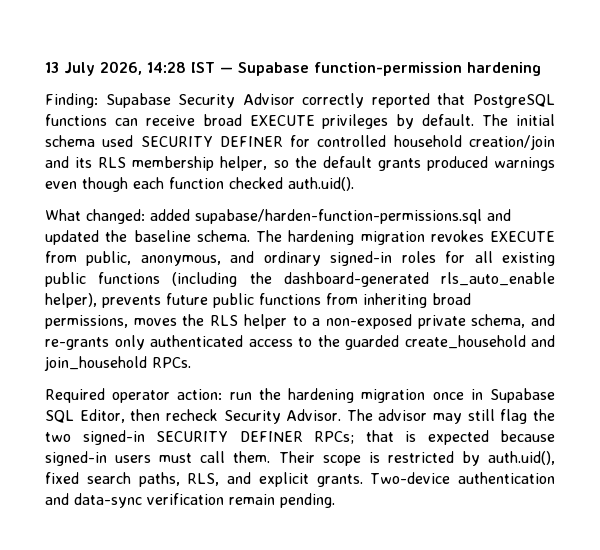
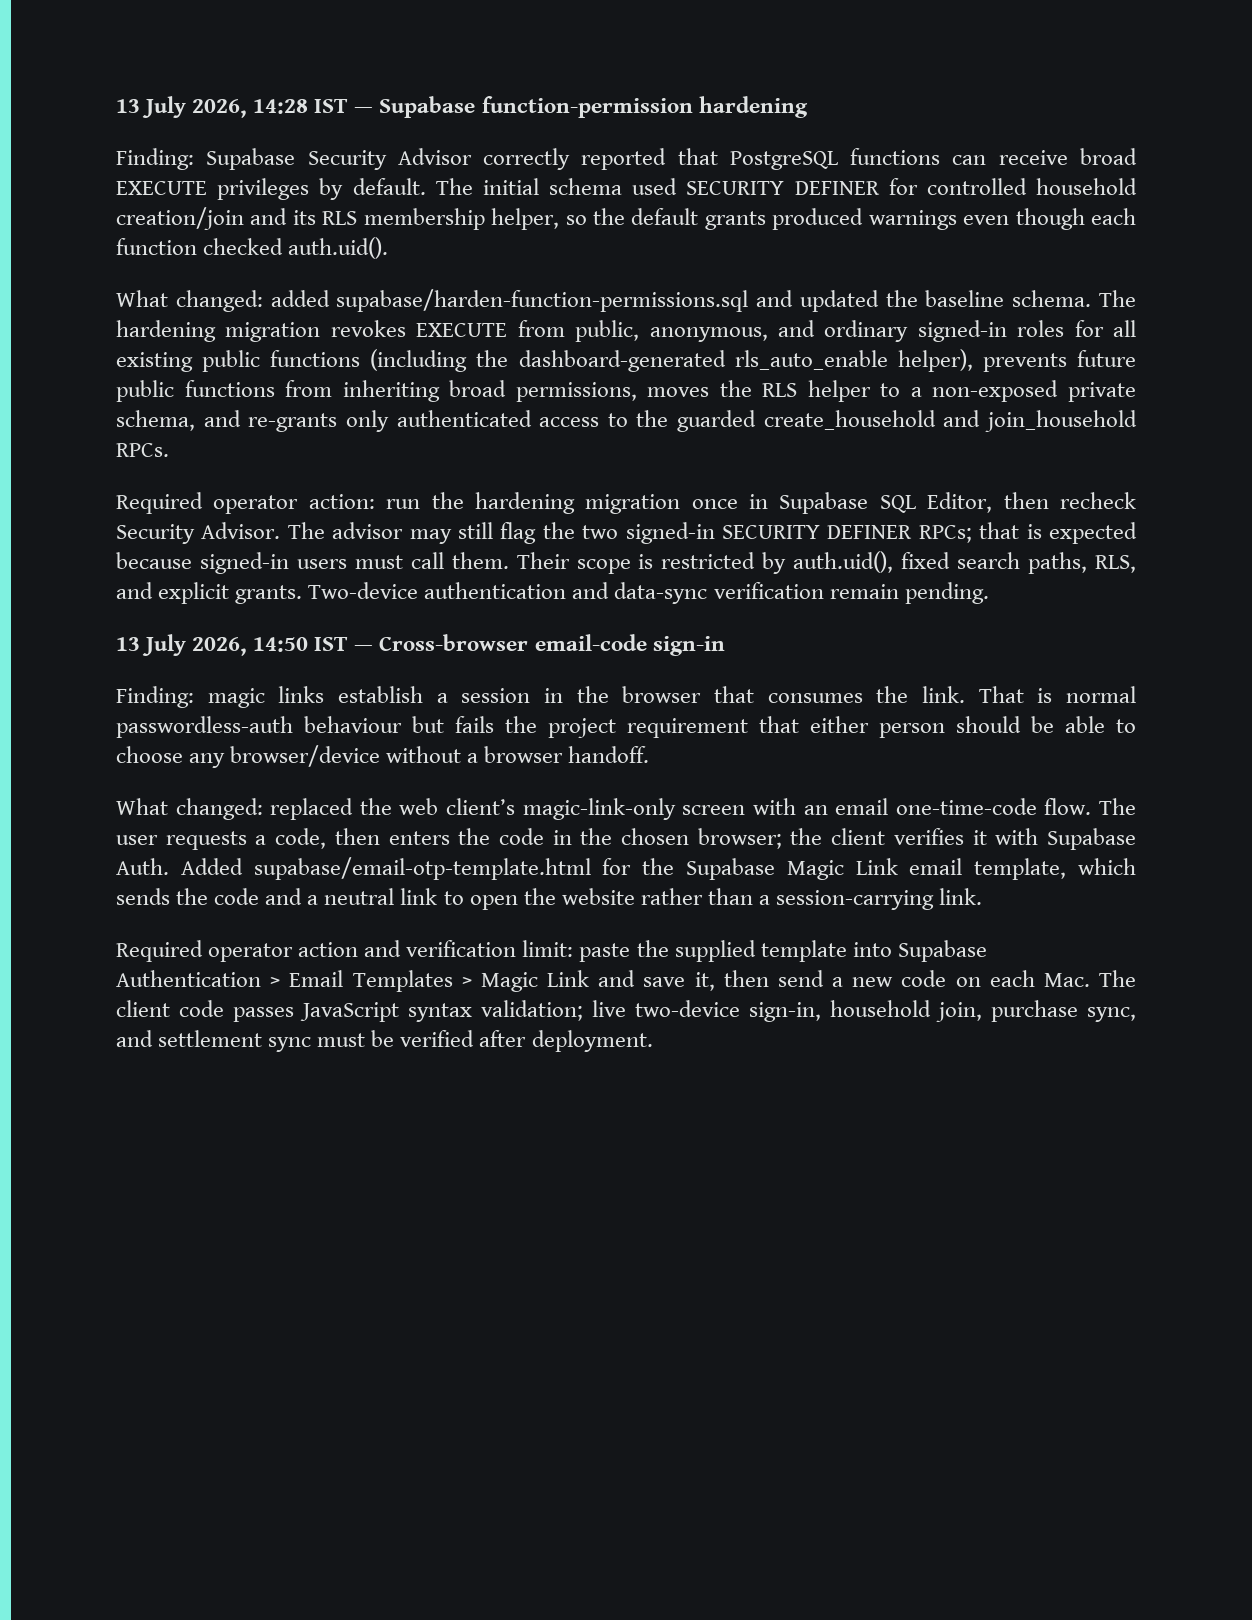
+ 13 July 2026, 14:50 IST — Cross-browser email-code sign-in
+ Finding: magic links establish a session in the browser that consumes the link. That is normal passwordless-auth behaviour but fails the project requirement that either person should be able to choose any browser/device without a browser handoff.
+ What changed: replaced the web client’s magic-link-only screen with an email one-time-code flow. The user requests a code, then enters the code in the chosen browser; the client verifies it with Supabase Auth. Added supabase/email-otp-template.html for the Supabase Magic Link email template, which sends the code and a neutral link to open the website rather than a session-carrying link.
+ Required operator action and verification limit: paste the supplied template into Supabase Authentication > Email Templates > Magic Link and save it, then send a new code on each Mac. The client code passes JavaScript syntax validation; live two-device sign-in, household join, purchase sync, and settlement sync must be verified after deployment.

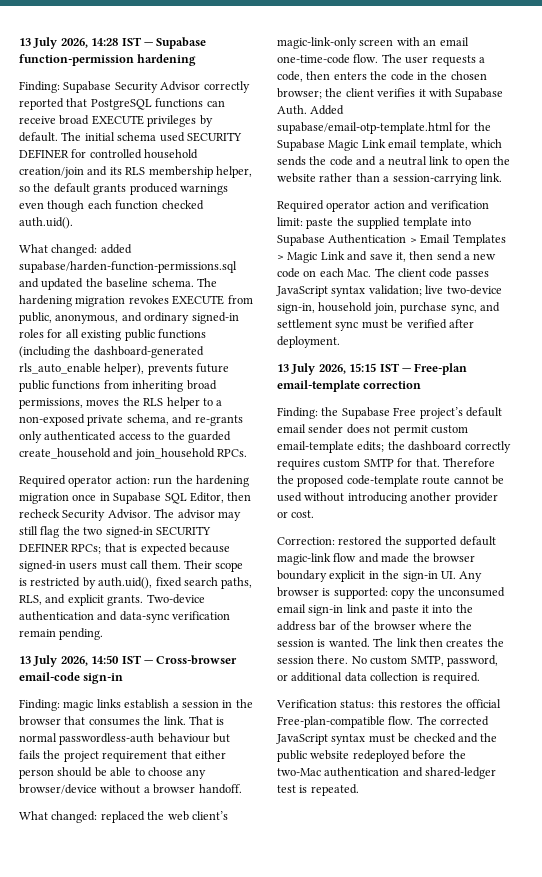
+ 13 July 2026, 15:15 IST — Free-plan email-template correction
+ Finding: the Supabase Free project’s default email sender does not permit custom email-template edits; the dashboard correctly requires custom SMTP for that. Therefore the proposed code-template route cannot be used without introducing another provider or cost.
+ Correction: restored the supported default magic-link flow and made the browser boundary explicit in the sign-in UI. Any browser is supported: copy the unconsumed email sign-in link and paste it into the address bar of the browser where the session is wanted. The link then creates the session there. No custom SMTP, password, or additional data collection is required.
+ Verification status: this restores the official Free-plan-compatible flow. The corrected JavaScript syntax must be checked and the public website redeployed before the two-Mac authentication and shared-ledger test is repeated.

